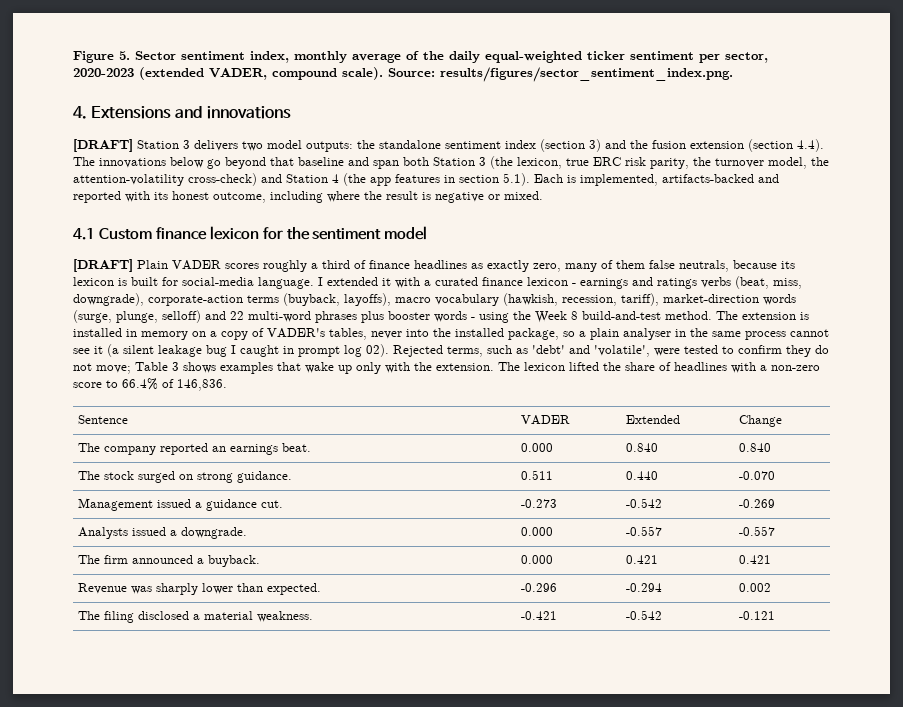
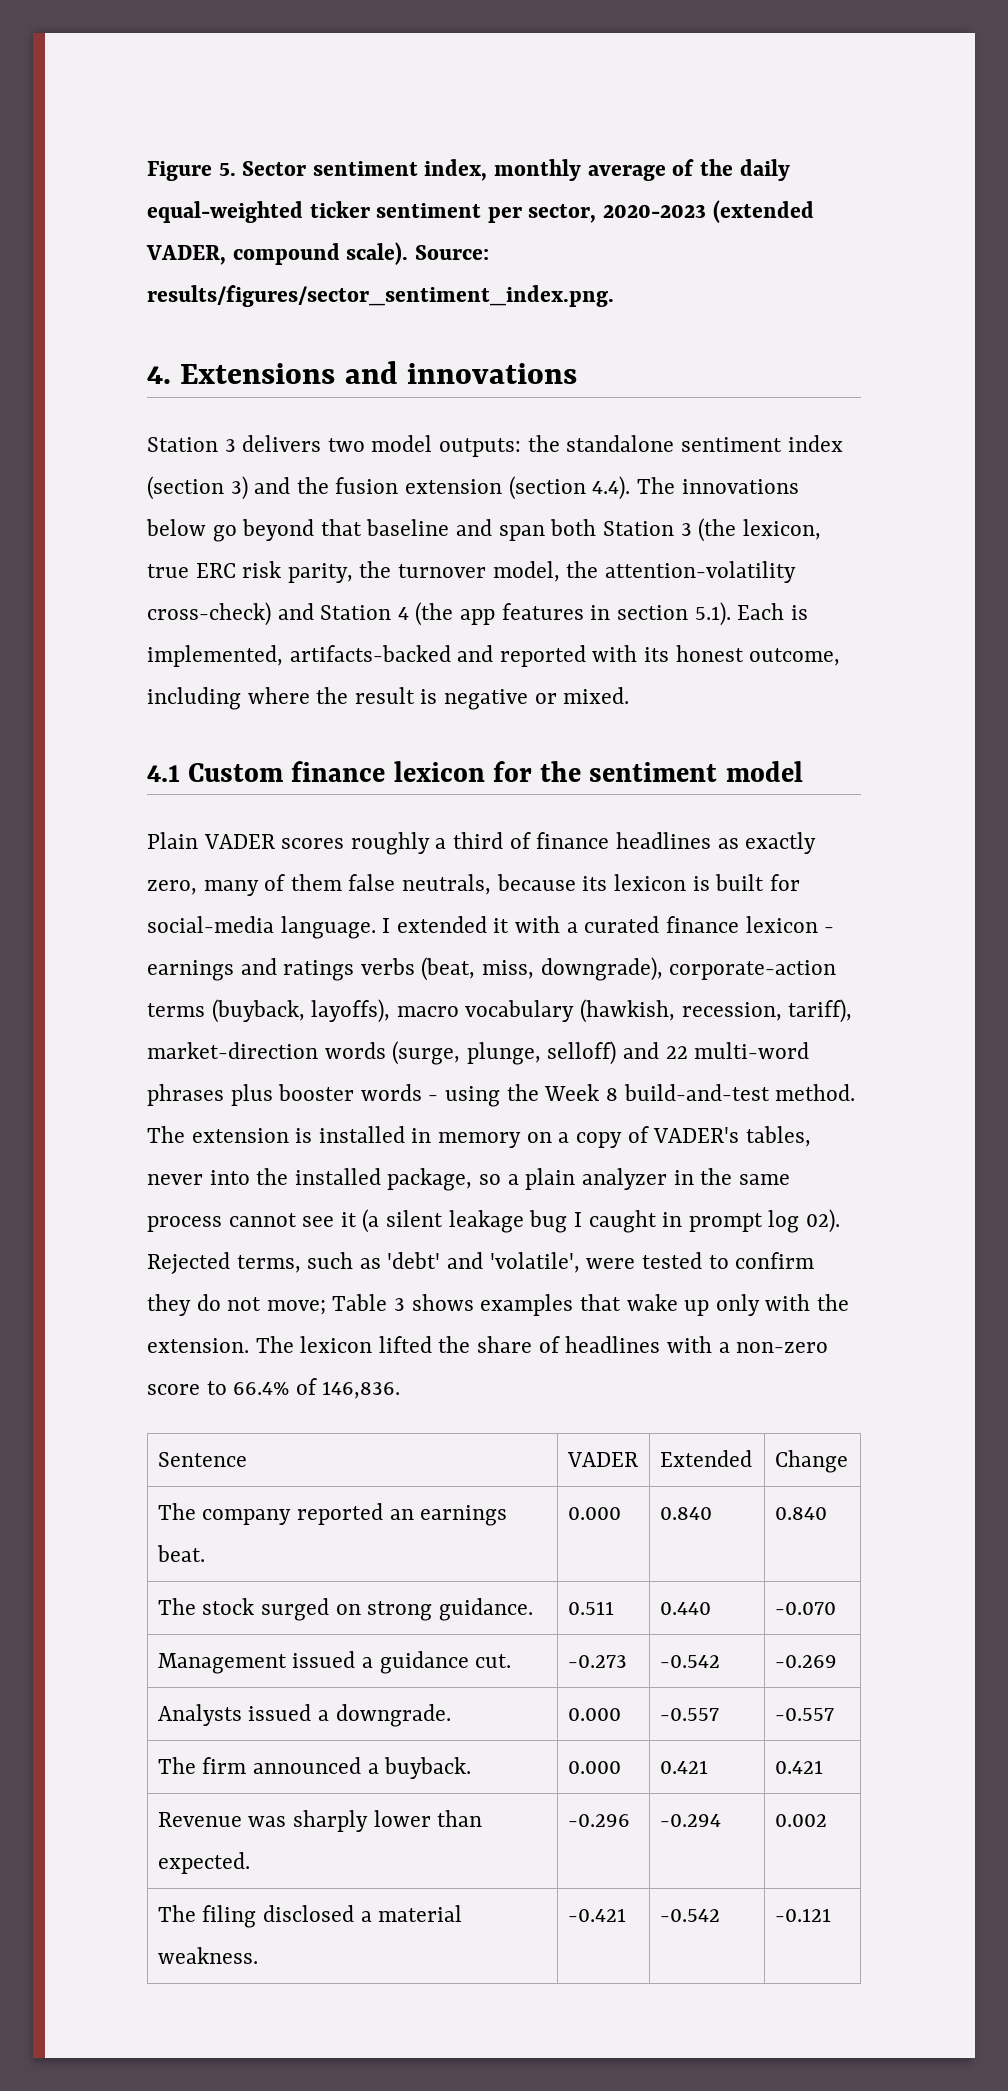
- [DRAFT] Station 3 delivers two model outputs:
+ Station 3 delivers two model outputs:
- [DRAFT] Plain VADER scores roughly a third of finance headlines as exactly zero, many of them false neutrals, because its lexicon is built for social-media language.
+ Plain VADER scores roughly a third of finance headlines as exactly zero, many of them false neutrals, because its lexicon is built for social-media language.
- The extension is installed in memory on a copy of VADER's tables, never into the installed package, so a plain analyser in the same process cannot see it (a silent leakage bug I caught in prompt log 02).
+ The extension is installed in memory on a copy of VADER's tables, never into the installed package, so a plain analyzer in the same process cannot see it (a silent leakage bug I caught in prompt log 02).

